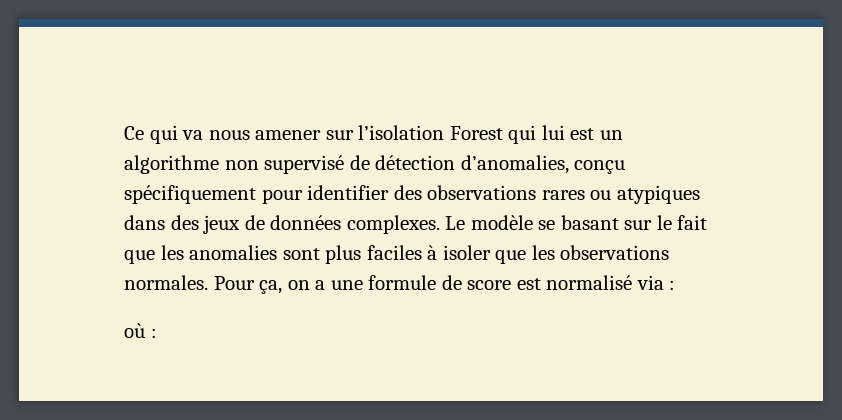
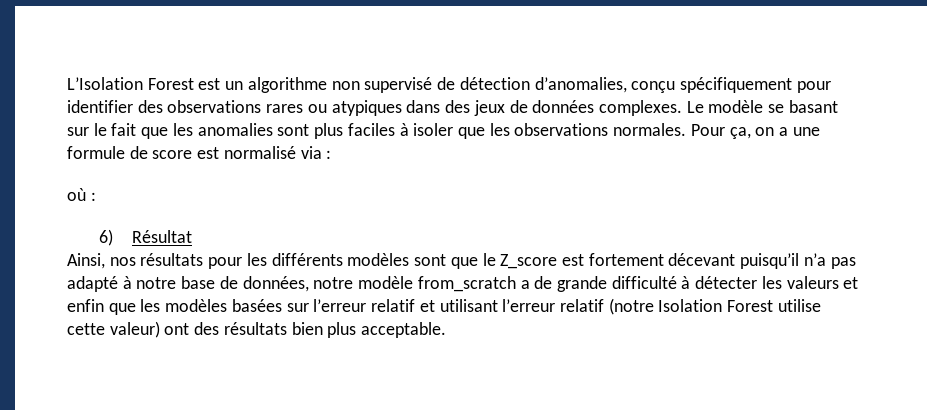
- Ce qui va nous amener sur l’isolation Forest qui lui est un algorithme non supervisé de détection d’anomalies, conçu spécifiquement pour identifier des observations rares ou atypiques dans des jeux de données complexes.
+ L’Isolation Forest est un algorithme non supervisé de détection d’anomalies, conçu spécifiquement pour identifier des observations rares ou atypiques dans des jeux de données complexes.
+ 6) Résultat
+ Ainsi, nos résultats pour les différents modèles sont que le Z_score est fortement décevant puisqu’il n’a pas adapté à notre base de données, notre modèle from_scratch a de grande difficulté à détecter les valeurs et enfin que les modèles basées sur l’erreur relatif et utilisant l’erreur relatif (notre Isolation Forest utilise cette valeur) ont des résultats bien plus acceptable.

